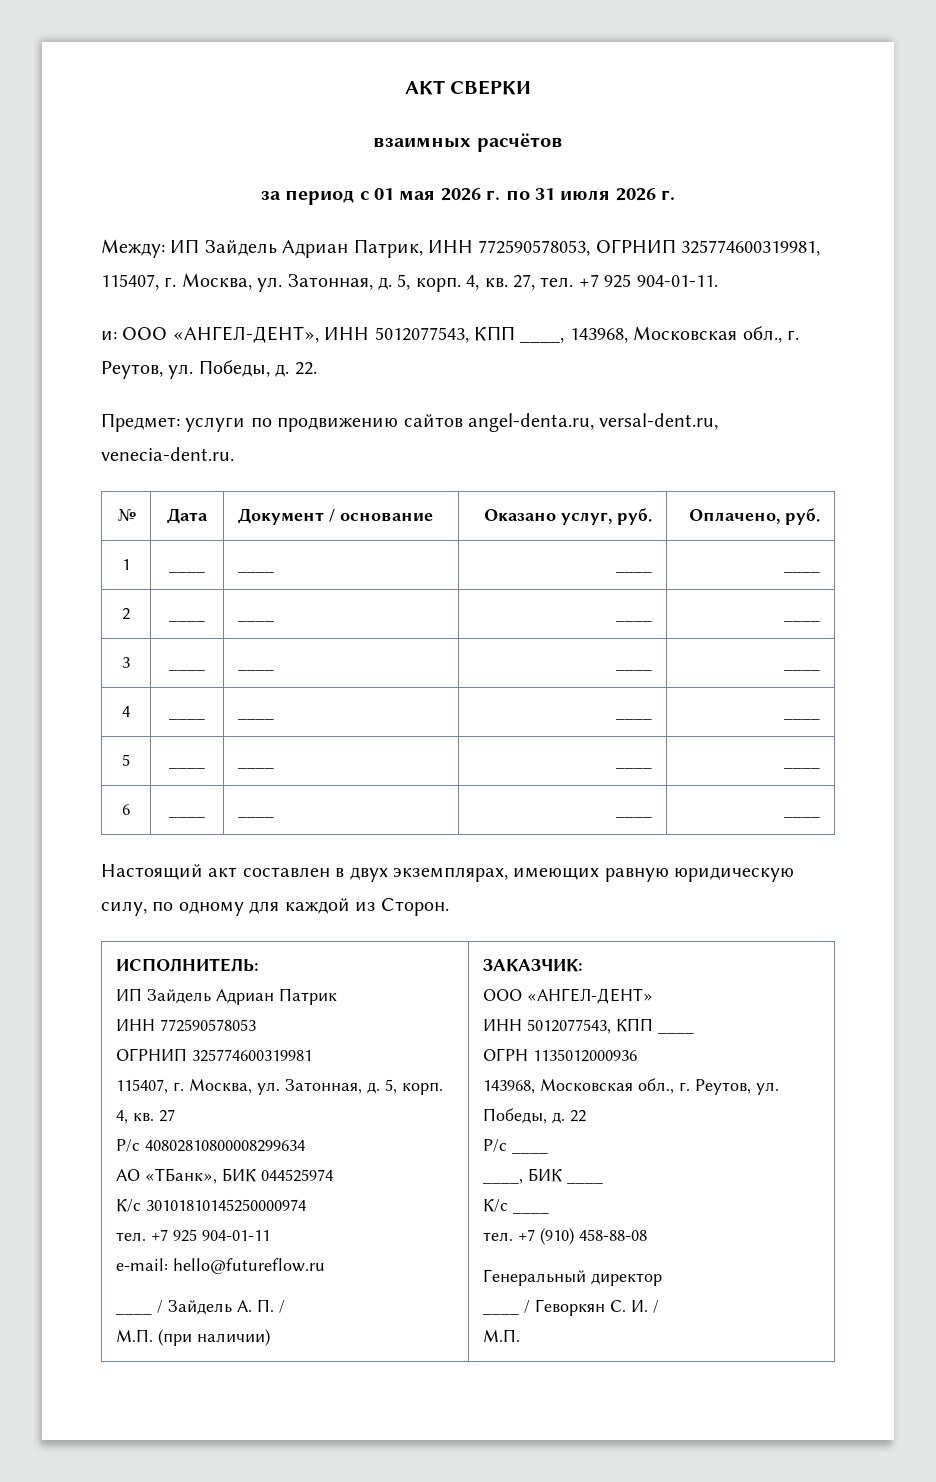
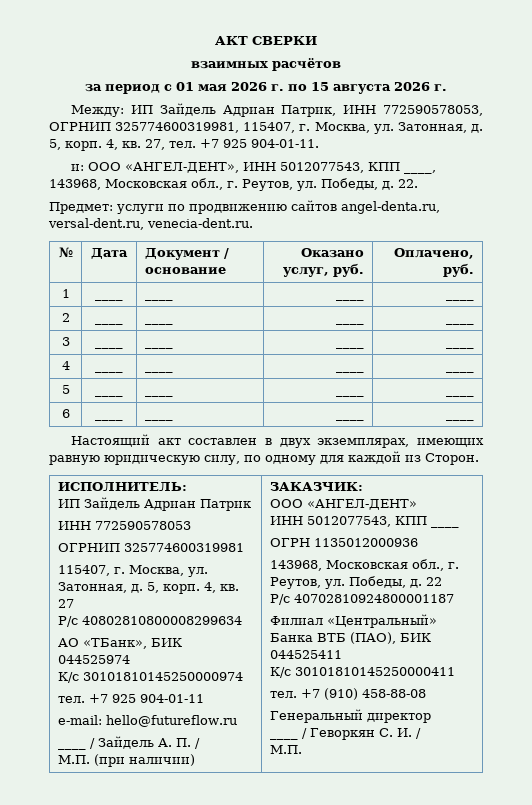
- за период с 01 мая 2026 г. по 31 июля 2026 г.
+ за период с 01 мая 2026 г. по 15 августа 2026 г.
- Р/с ____
- ____, БИК ____
- К/с ____
+ Р/с 40702810924800001187
+ Филиал «Центральный» Банка ВТБ (ПАО), БИК 044525411
+ К/с 30101810145250000411

